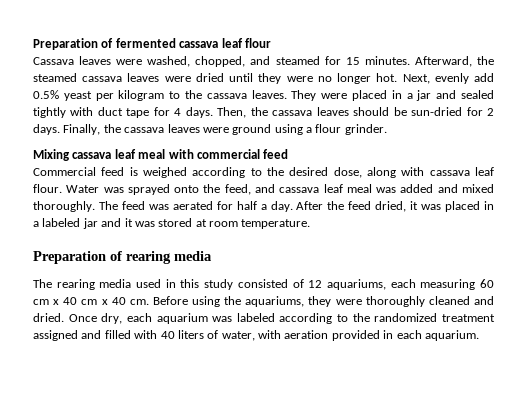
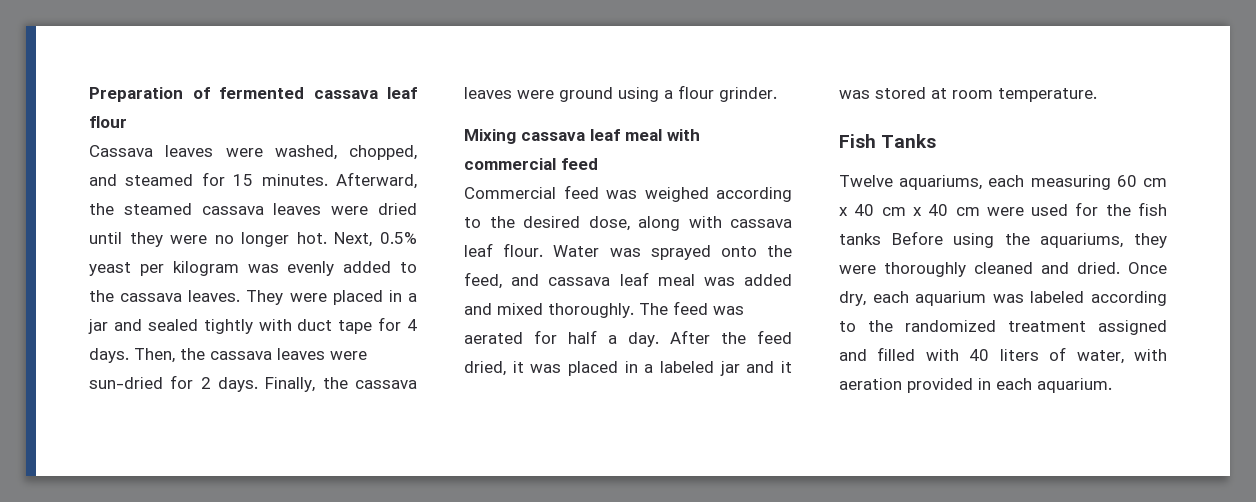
- Next, evenly add 0.5% yeast per kilogram to the cassava leaves.
+ Next, 0.5% yeast per kilogram was evenly added to the cassava leaves.
- Then, the cassava leaves should be sun-dried for 2 days.
+ Then, the cassava leaves were sun-dried for 2 days.
- Commercial feed is weighed according to the desired dose, along with cassava leaf flour.
+ Commercial feed was weighed according to the desired dose, along with cassava leaf flour.
- Preparation of rearing media
- The rearing media used in this study consisted of 12 aquariums, each measuring 60 cm x 40 cm x 40 cm. Before using the aquariums, they were thoroughly cleaned and dried.
+ Fish Tanks
+ Twelve aquariums, each measuring 60 cm x 40 cm x 40 cm were used for the fish tanks Before using the aquariums, they were thoroughly cleaned and dried.

